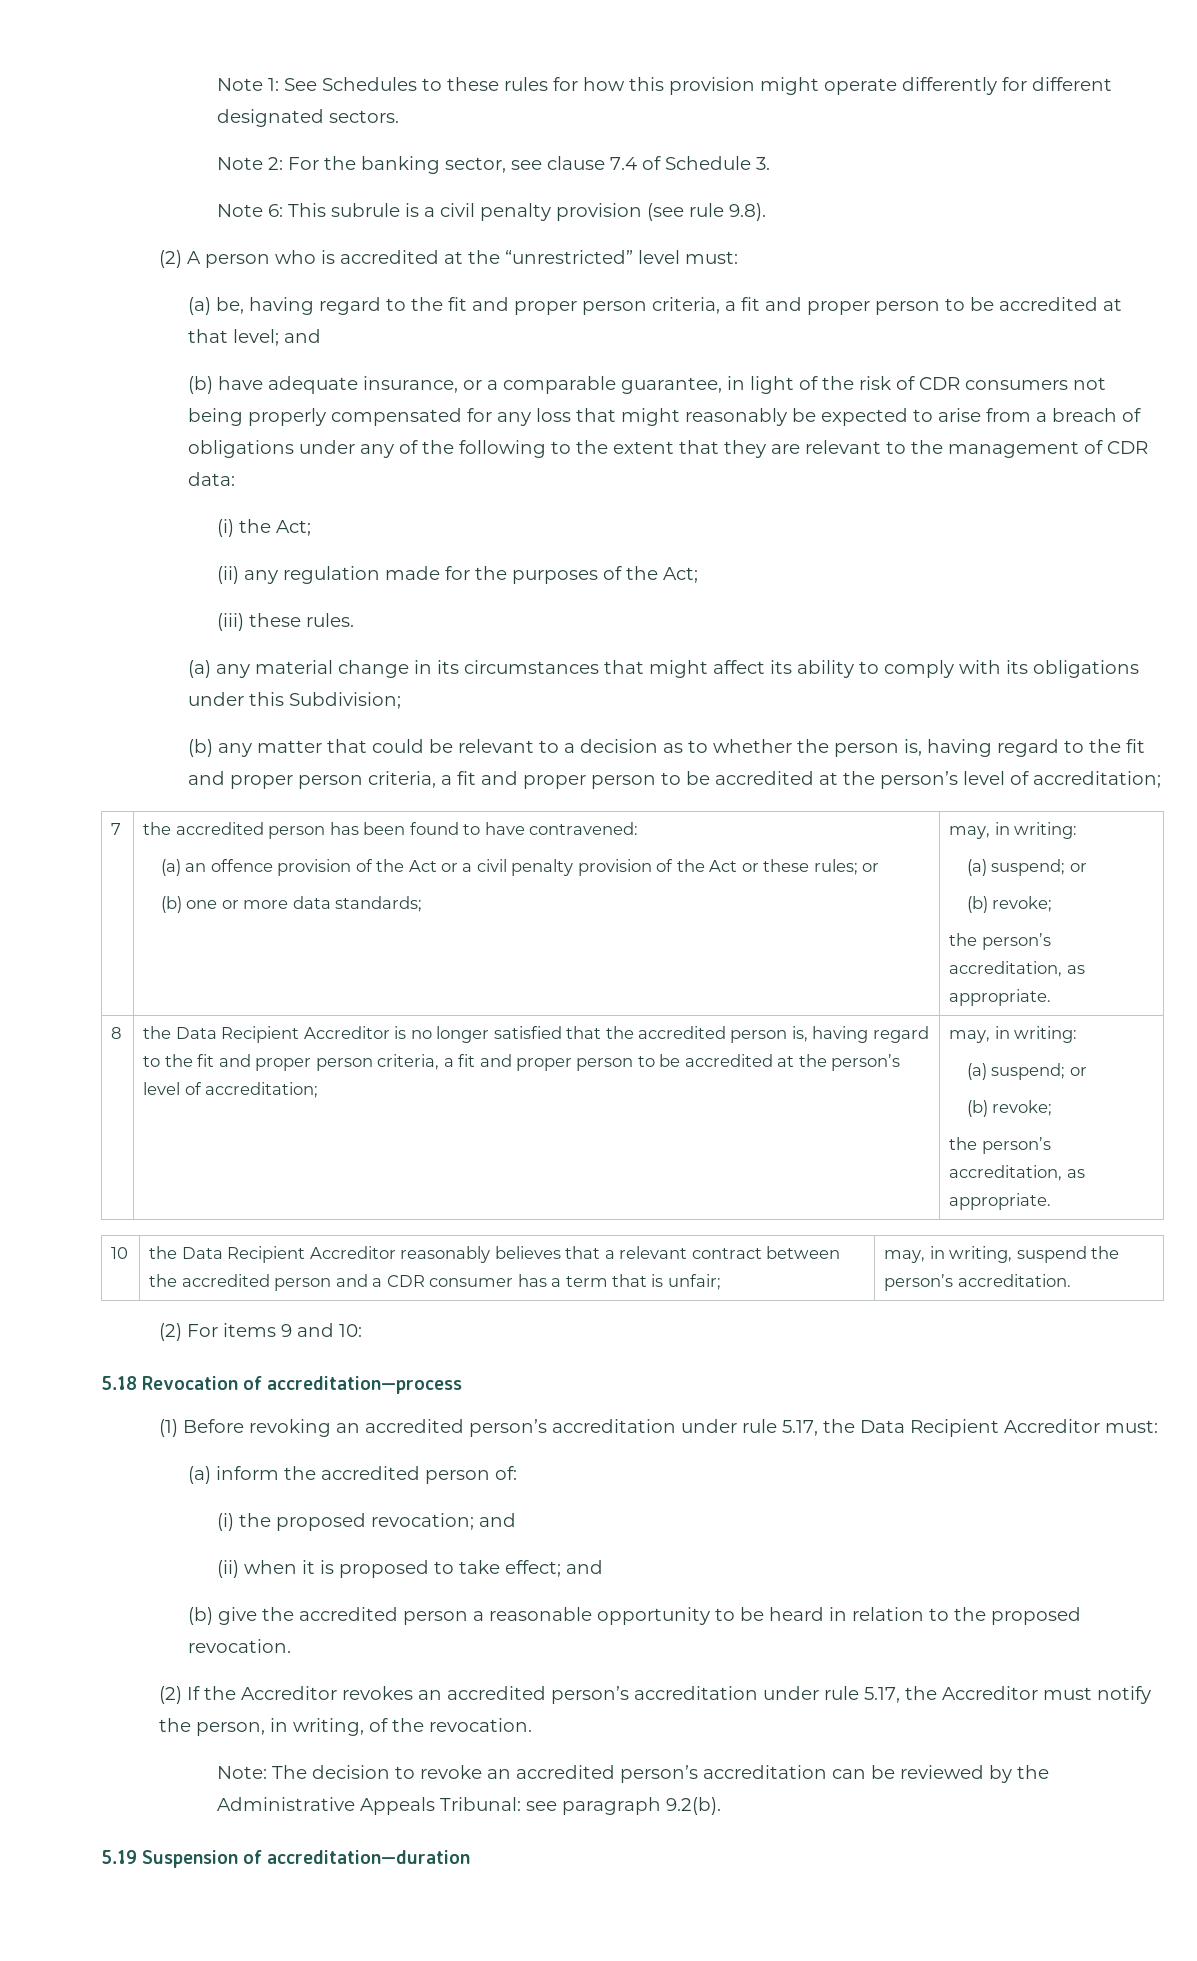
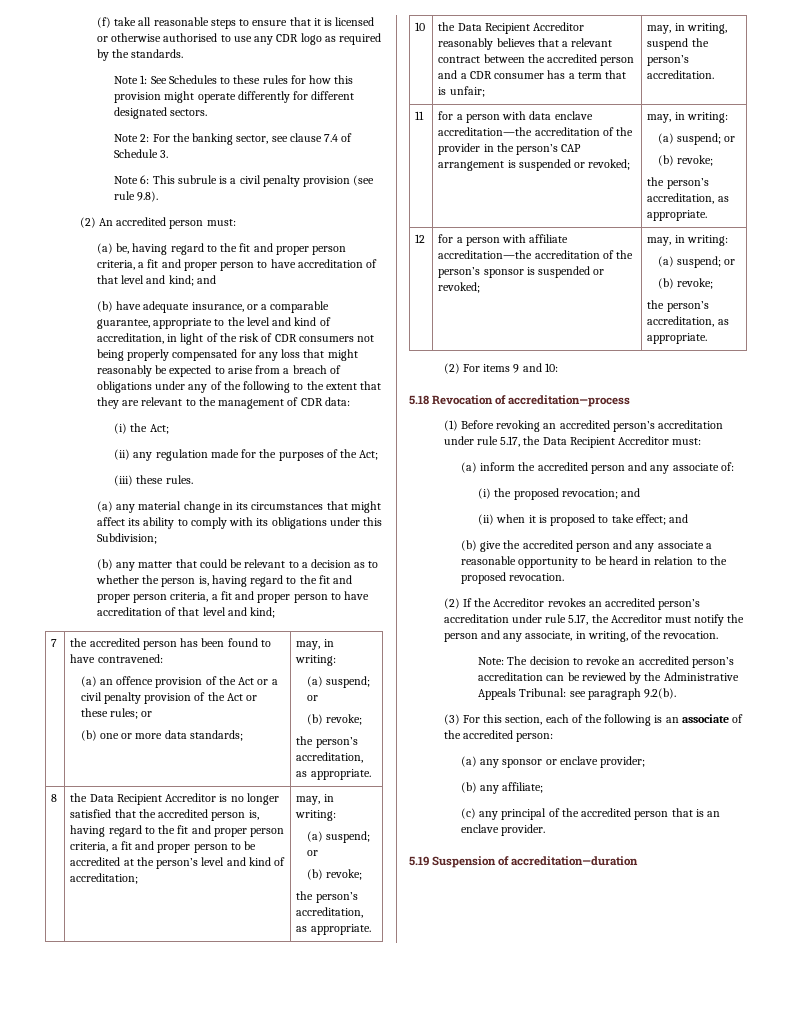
+ (f) take all reasonable steps to ensure that it is licensed or otherwise authorised to use any CDR logo as required by the standards.
- (2) A person who is accredited at the “unrestricted” level must:
+ (2) An accredited person must:
- (a) be, having regard to the fit and proper person criteria, a fit and proper person to be accredited at that level; and
+ (a) be, having regard to the fit and proper person criteria, a fit and proper person to have accreditation of that level and kind; and
- (b) have adequate insurance, or a comparable guarantee, in light of the risk of CDR consumers not being properly compensated for any loss that might reasonably be expected to arise from a breach of obligations under any of the following to the extent that they are relevant to the management of CDR data:
+ (b) have adequate insurance, or a comparable guarantee, appropriate to the level and kind of accreditation, in light of the risk of CDR consumers not being properly compensated for any loss that might reasonably be expected to arise from a breach of obligations under any of the following to the extent that they are relevant to the management of CDR data:
- (b) any matter that could be relevant to a decision as to whether the person is, having regard to the fit and proper person criteria, a fit and proper person to be accredited at the person’s level of accreditation;
+ (b) any matter that could be relevant to a decision as to whether the person is, having regard to the fit and proper person criteria, a fit and proper person to have accreditation of that level and kind;
- the Data Recipient Accreditor is no longer satisfied that the accredited person is, having regard to the fit and proper person criteria, a fit and proper person to be accredited at the person’s level of accreditation;
+ the Data Recipient Accreditor is no longer satisfied that the accredited person is, having regard to the fit and proper person criteria, a fit and proper person to be accredited at the person’s level and kind of accreditation;
+ 11 | for a person with data enclave accreditation—the accreditation of the provider in the person’s CAP arrangement is suspended or revoked; | may, in writing:
+ (a) suspend; or
+ (b) revoke;
+ the person’s accreditation, as appropriate.
+ 12 | for a person with affiliate accreditation—the accreditation of the person’s sponsor is suspended or revoked; | may, in writing:
+ (a) suspend; or
+ (b) revoke;
+ the person’s accreditation, as appropriate.
- (a) inform the accredited person of:
+ (a) inform the accredited person and any associate of:
- (b) give the accredited person a reasonable opportunity to be heard in relation to the proposed revocation.
+ (b) give the accredited person and any associate a reasonable opportunity to be heard in relation to the proposed revocation.
- (2) If the Accreditor revokes an accredited person’s accreditation under rule 5.17, the Accreditor must notify the person, in writing, of the revocation.
+ (2) If the Accreditor revokes an accredited person’s accreditation under rule 5.17, the Accreditor must notify the person and any associate, in writing, of the revocation.
+ (3) For this section, each of the following is an associate of the accredited person:
+ (a) any sponsor or enclave provider;
+ (b) any affiliate;
+ (c) any principal of the accredited person that is an enclave provider.

